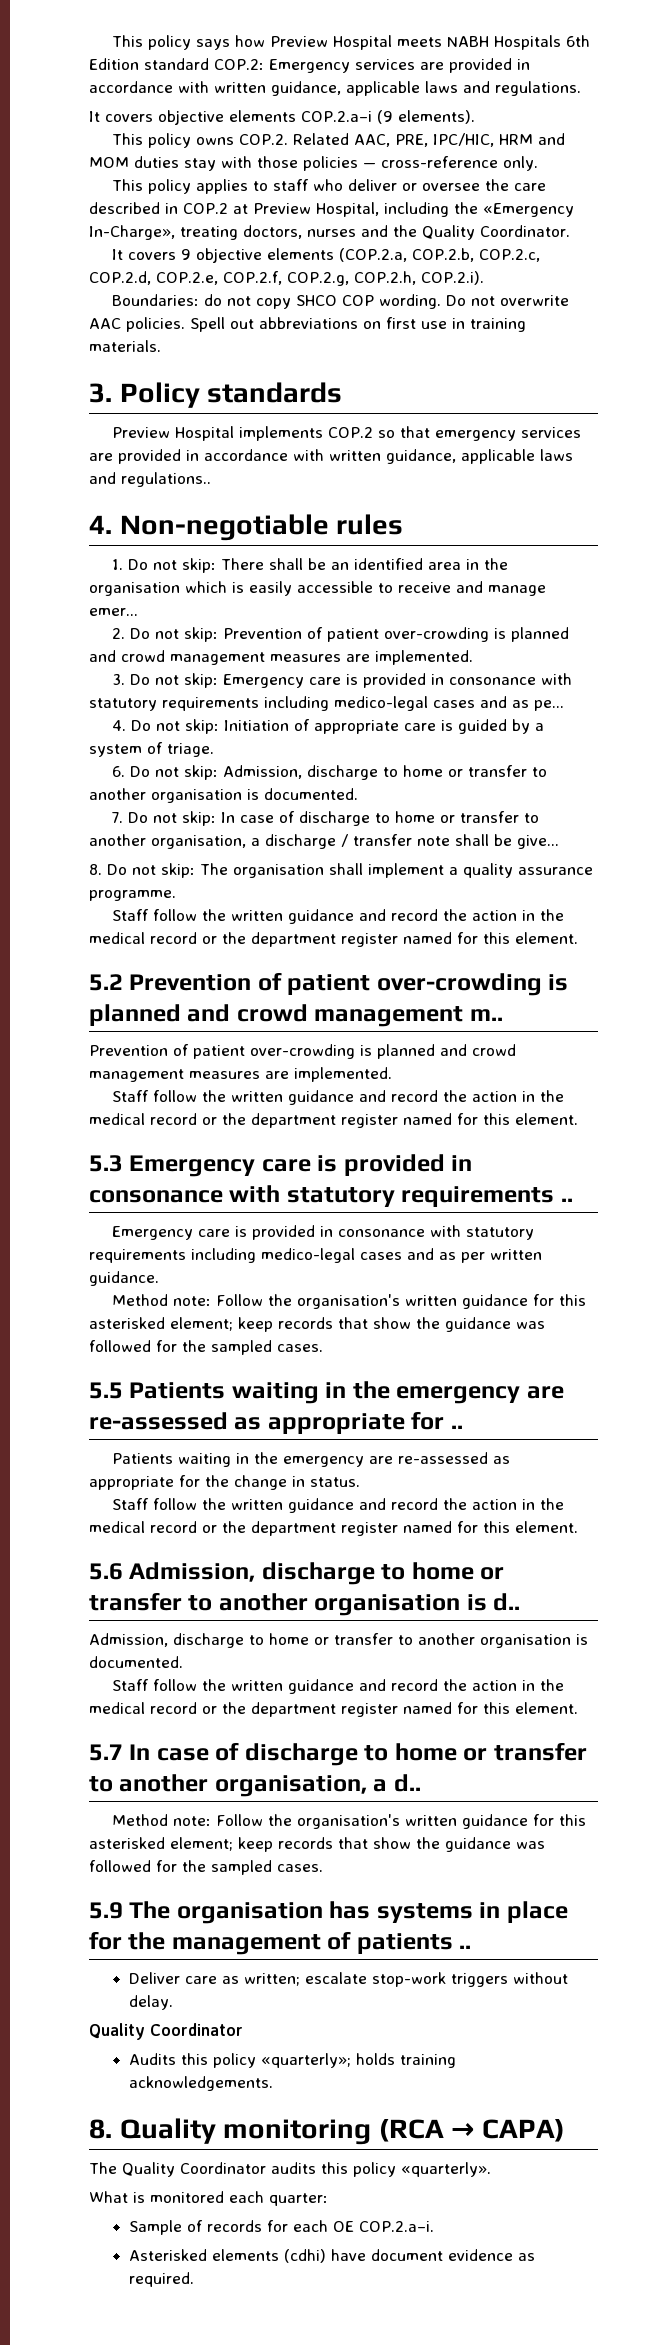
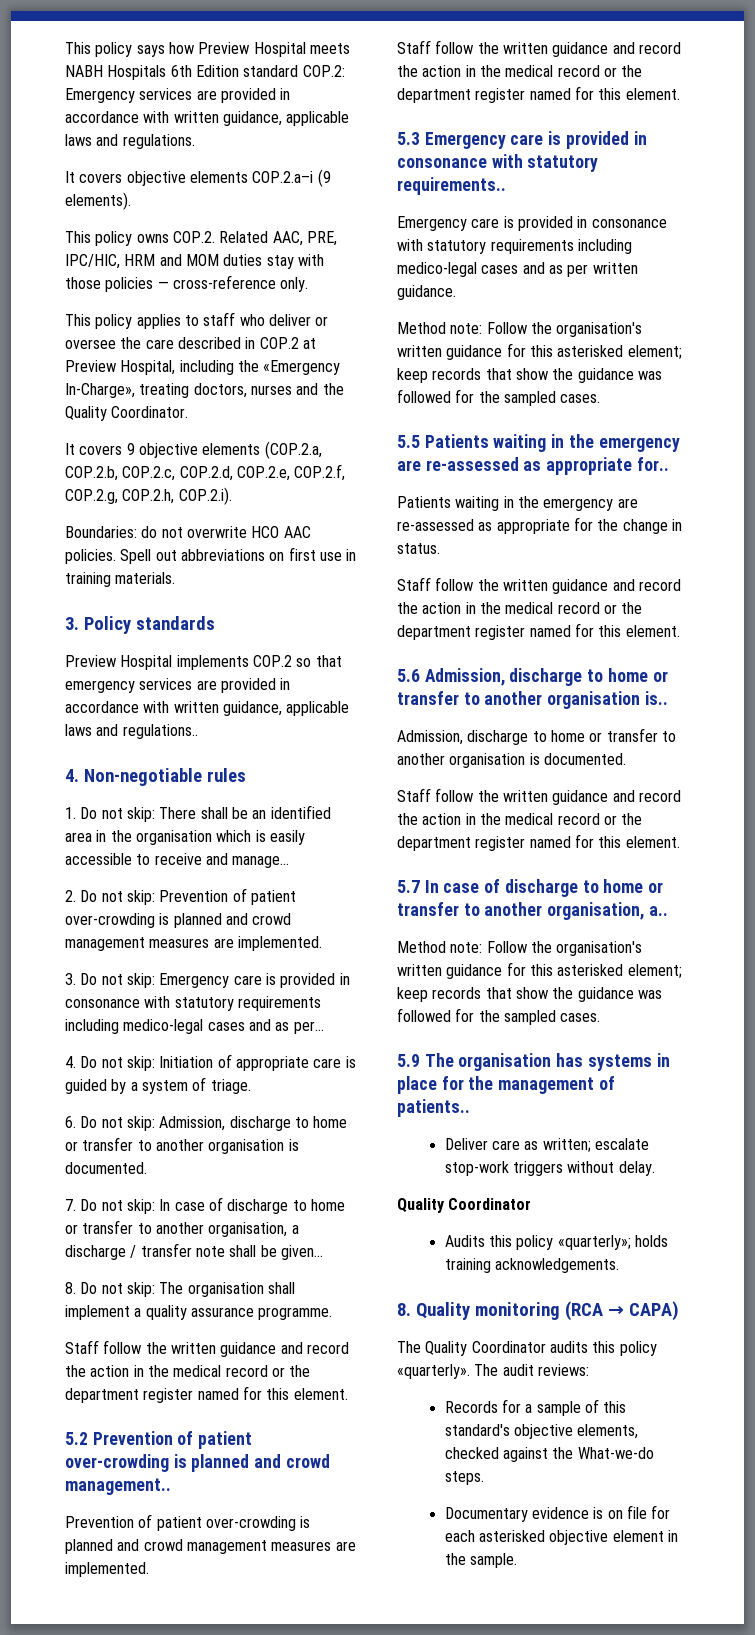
- Boundaries: do not copy SHCO COP wording. Do not overwrite AAC policies.
+ Boundaries: do not overwrite HCO AAC policies.
- 1. Do not skip: There shall be an identified area in the organisation which is easily accessible to receive and manage emer...
+ 1. Do not skip: There shall be an identified area in the organisation which is easily accessible to receive and manage...
- 3. Do not skip: Emergency care is provided in consonance with statutory requirements including medico-legal cases and as pe...
+ 3. Do not skip: Emergency care is provided in consonance with statutory requirements including medico-legal cases and as per...
- 7. Do not skip: In case of discharge to home or transfer to another organisation, a discharge / transfer note shall be give...
+ 7. Do not skip: In case of discharge to home or transfer to another organisation, a discharge / transfer note shall be given...
- 5.2 Prevention of patient over-crowding is planned and crowd management m..
+ 5.2 Prevention of patient over-crowding is planned and crowd management..
- 5.3 Emergency care is provided in consonance with statutory requirements ..
+ 5.3 Emergency care is provided in consonance with statutory requirements..
- 5.5 Patients waiting in the emergency are re-assessed as appropriate for ..
+ 5.5 Patients waiting in the emergency are re-assessed as appropriate for..
- 5.6 Admission, discharge to home or transfer to another organisation is d..
+ 5.6 Admission, discharge to home or transfer to another organisation is..
- 5.7 In case of discharge to home or transfer to another organisation, a d..
+ 5.7 In case of discharge to home or transfer to another organisation, a..
- 5.9 The organisation has systems in place for the management of patients ..
+ 5.9 The organisation has systems in place for the management of patients..
- The Quality Coordinator audits this policy «quarterly».
- What is monitored each quarter:
- Sample of records for each OE COP.2.a–i.
- Asterisked elements (cdhi) have document evidence as required.
+ The Quality Coordinator audits this policy «quarterly». The audit reviews:
+ Records for a sample of this standard's objective elements, checked against the What-we-do steps.
+ Documentary evidence is on file for each asterisked objective element in the sample.

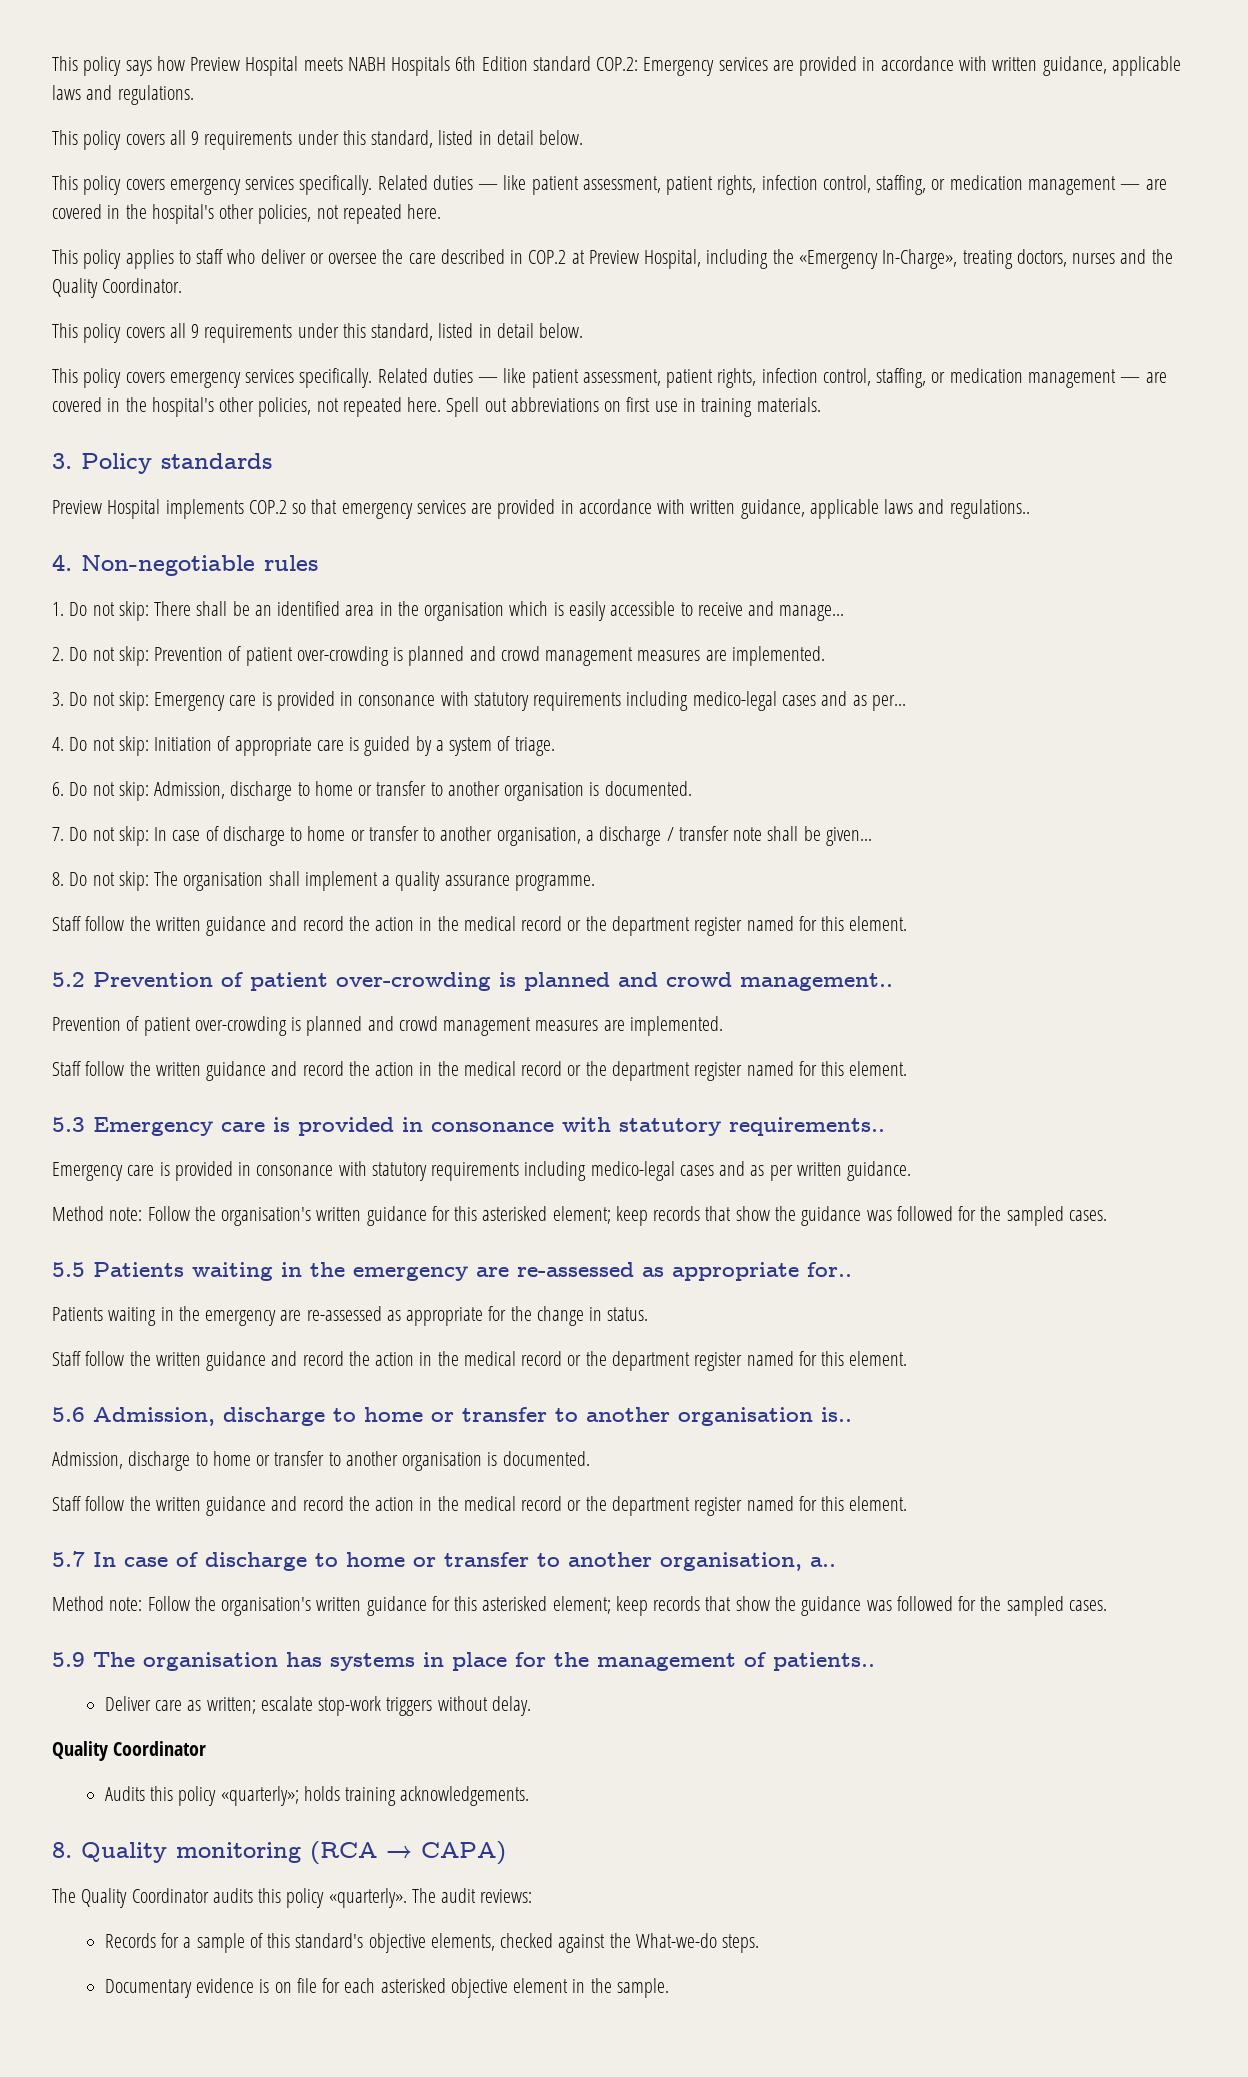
  This policy says how Preview Hospital meets NABH Hospitals 6th Edition standard COP.2: Emergency services are provided in accordance with written guidance, applicable laws and regulations.
- It covers objective elements COP.2.a–i (9 elements).
- This policy owns COP.2. Related AAC, PRE, IPC/HIC, HRM and MOM duties stay with those policies — cross-reference only.
+ This policy covers all 9 requirements under this standard, listed in detail below.
+ This policy covers emergency services specifically. Related duties — like patient assessment, patient rights, infection control, staffing, or medication management — are covered in the hospital's other policies, not repeated here.
  This policy applies to staff who deliver or oversee the care described in COP.2 at Preview Hospital, including the «Emergency In-Charge», treating doctors, nurses and the Quality Coordinator.
- It covers 9 objective elements (COP.2.a, COP.2.b, COP.2.c, COP.2.d, COP.2.e, COP.2.f, COP.2.g, COP.2.h, COP.2.i).
- Boundaries: do not overwrite HCO AAC policies.
+ This policy covers all 9 requirements under this standard, listed in detail below.
+ This policy covers emergency services specifically. Related duties — like patient assessment, patient rights, infection control, staffing, or medication management — are covered in the hospital's other policies, not repeated here.

